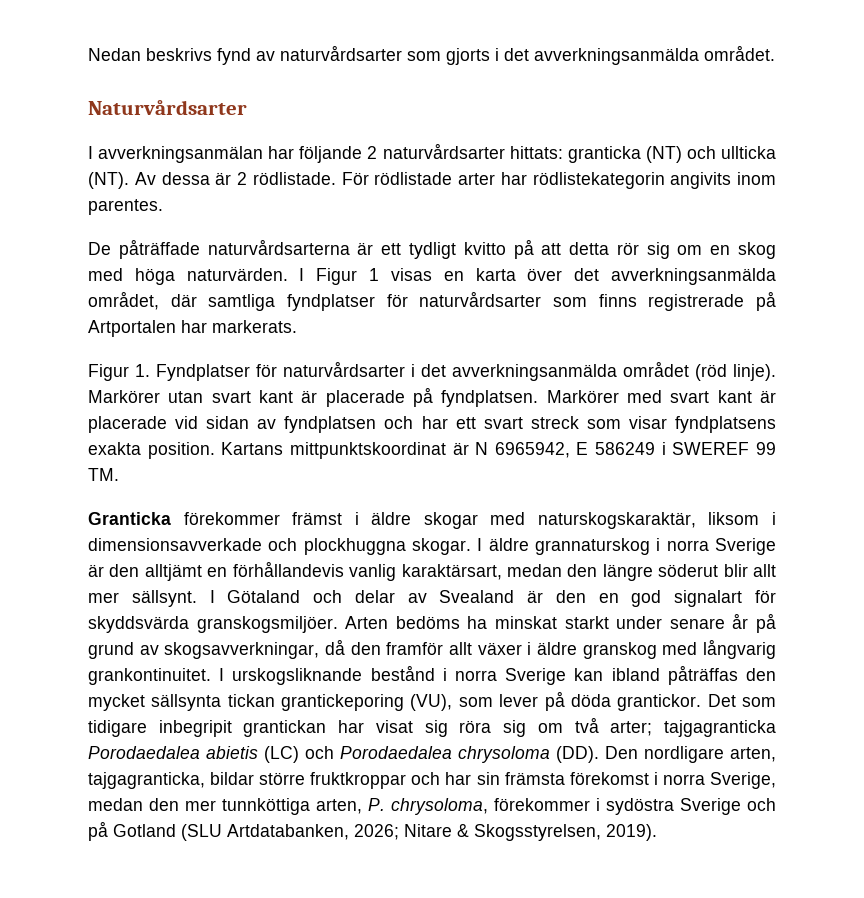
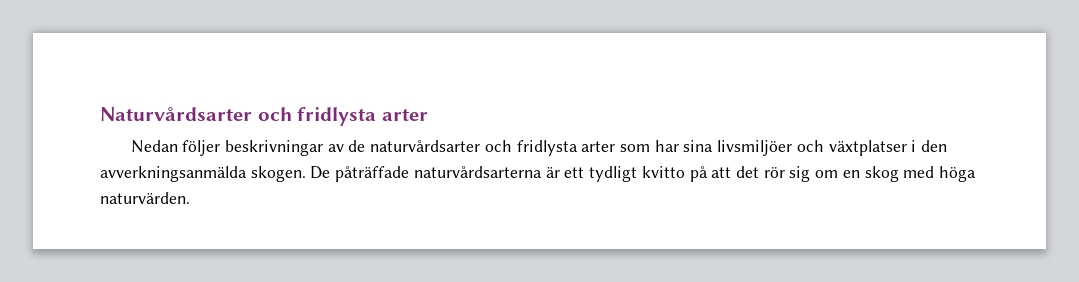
- Nedan beskrivs fynd av naturvårdsarter som gjorts i det avverkningsanmälda området.
- Naturvårdsarter
- I avverkningsanmälan har följande 2 naturvårdsarter hittats: granticka (NT) och ullticka (NT). Av dessa är 2 rödlistade. För rödlistade arter har rödlistekategorin angivits inom parentes.
- De påträffade naturvårdsarterna är ett tydligt kvitto på att detta rör sig om en skog med höga naturvärden. I Figur 1 visas en karta över det avverkningsanmälda området, där samtliga fyndplatser för naturvårdsarter som finns registrerade på Artportalen har markerats.
- Figur 1. Fyndplatser för naturvårdsarter i det avverkningsanmälda området (röd linje). Markörer utan svart kant är placerade på fyndplatsen. Markörer med svart kant är placerade vid sidan av fyndplatsen och har ett svart streck som visar fyndplatsens exakta position. Kartans mittpunktskoordinat är N 6965942, E 586249 i SWEREF 99 TM.
- Granticka förekommer främst i äldre skogar med naturskogskaraktär, liksom i dimensionsavverkade och plockhuggna skogar. I äldre grannaturskog i norra Sverige är den alltjämt en förhållandevis vanlig karaktärsart, medan den längre söderut blir allt mer sällsynt. I Götaland och delar av Svealand är den en god signalart för skyddsvärda granskogsmiljöer. Arten bedöms ha minskat starkt under senare år på grund av skogsavverkningar, då den framför allt växer i äldre granskog med långvarig grankontinuitet. I urskogsliknande bestånd i norra Sverige kan ibland påträffas den mycket sällsynta tickan grantickeporing (VU), som lever på döda grantickor. Det som tidigare inbegripit grantickan har visat sig röra sig om två arter; tajgagranticka Porodaedalea abietis (LC) och Porodaedalea chrysoloma (DD). Den nordligare arten, tajgagranticka, bildar större fruktkroppar och har sin främsta förekomst i norra Sverige, medan den mer tunnköttiga arten, P. chrysoloma, förekommer i sydöstra Sverige och på Gotland (SLU Artdatabanken, 2026; Nitare & Skogsstyrelsen, 2019).
+ Naturvårdsarter och fridlysta arter
+ Nedan följer beskrivningar av de naturvårdsarter och fridlysta arter som har sina livsmiljöer och växtplatser i den avverkningsanmälda skogen. De påträffade naturvårdsarterna är ett tydligt kvitto på att det rör sig om en skog med höga naturvärden.

